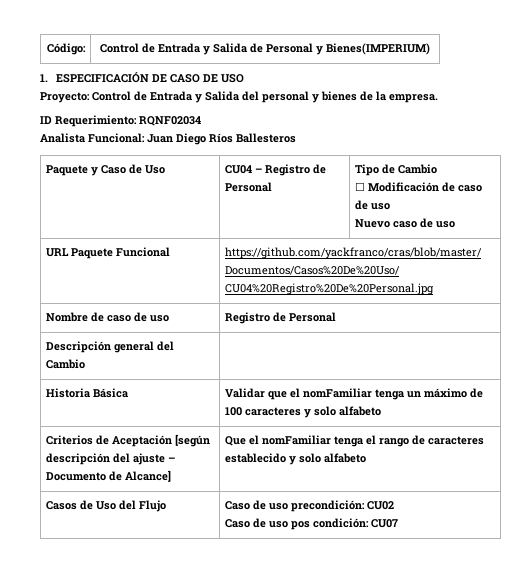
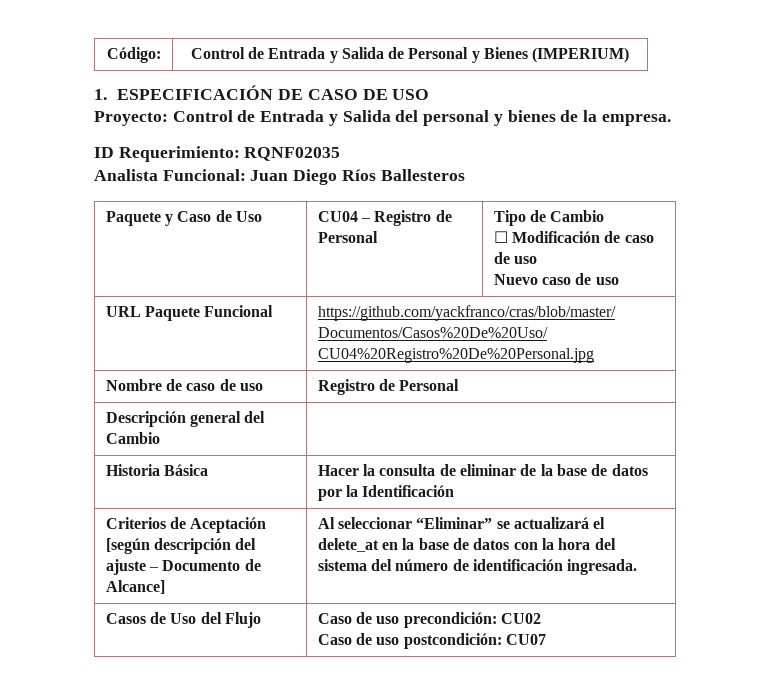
- Código: | Control de Entrada y Salida de Personal y Bienes(IMPERIUM)
+ Código: | Control de Entrada y Salida de Personal y Bienes (IMPERIUM)
- ID Requerimiento: RQNF02034
+ ID Requerimiento: RQNF02035
- Historia Básica | Validar que el nomFamiliar tenga un máximo de 100 caracteres y solo alfabeto
+ Historia Básica | Hacer la consulta de eliminar de la base de datos por la Identificación
- Criterios de Aceptación [según descripción del ajuste – Documento de Alcance] | Que el nomFamiliar tenga el rango de caracteres establecido y solo alfabeto
+ Criterios de Aceptación [según descripción del ajuste – Documento de Alcance] | Al seleccionar “Eliminar” se actualizará el delete_at en la base de datos con la hora del sistema del número de identificación ingresada.
  Casos de Uso del Flujo | Caso de uso precondición: CU02
- Caso de uso pos condición: CU07
+ Caso de uso postcondición: CU07

